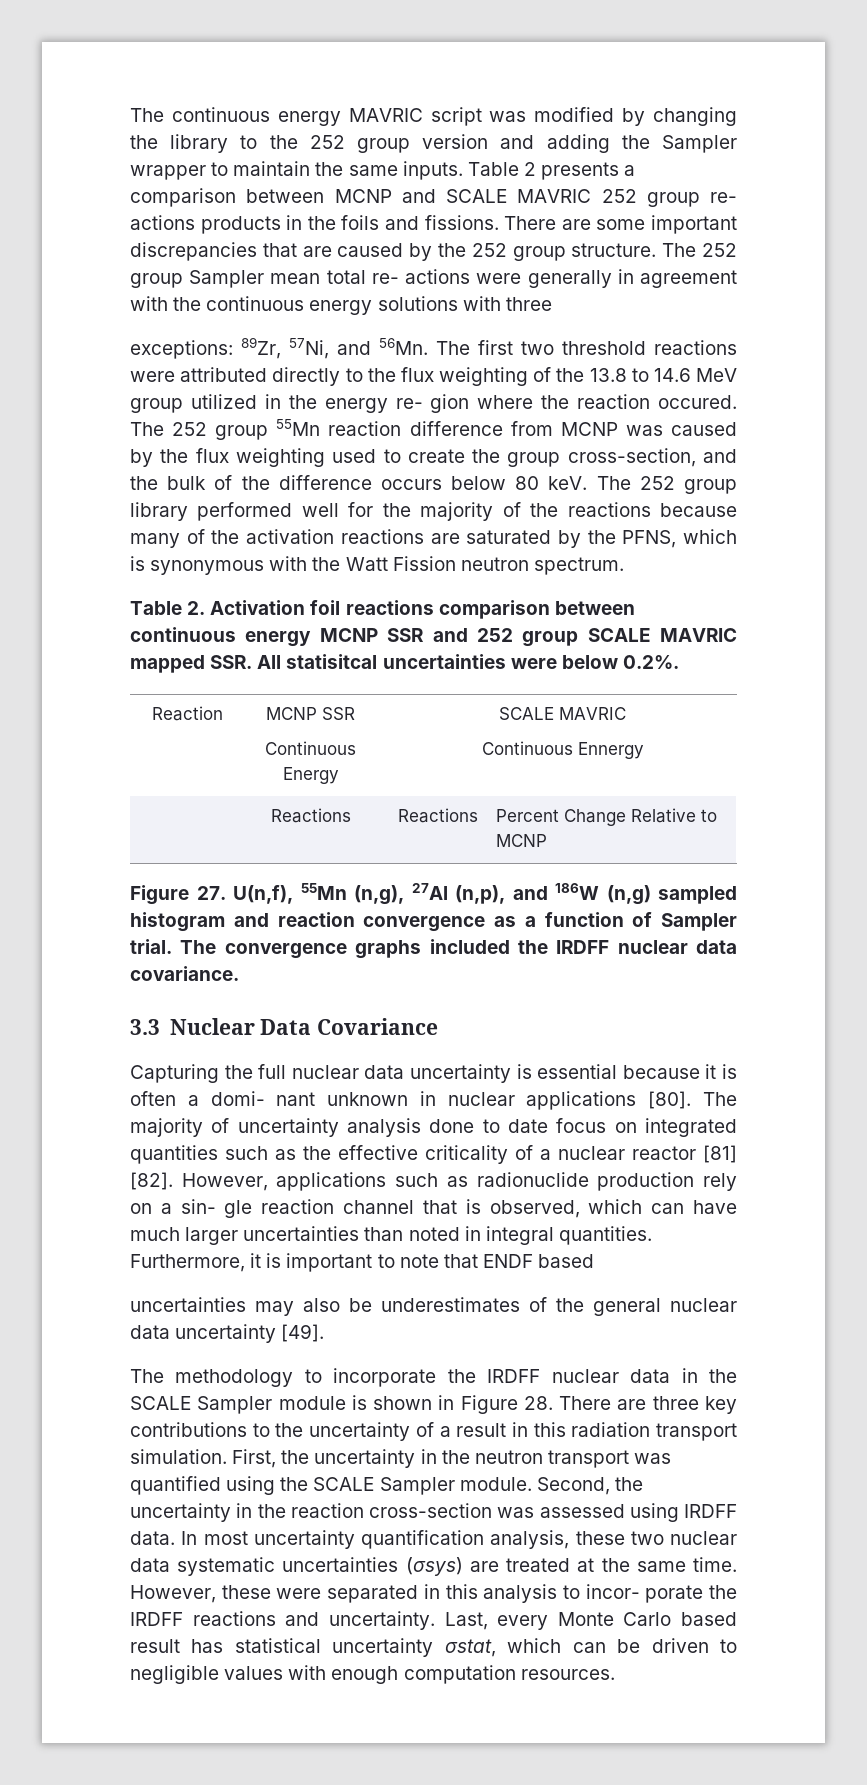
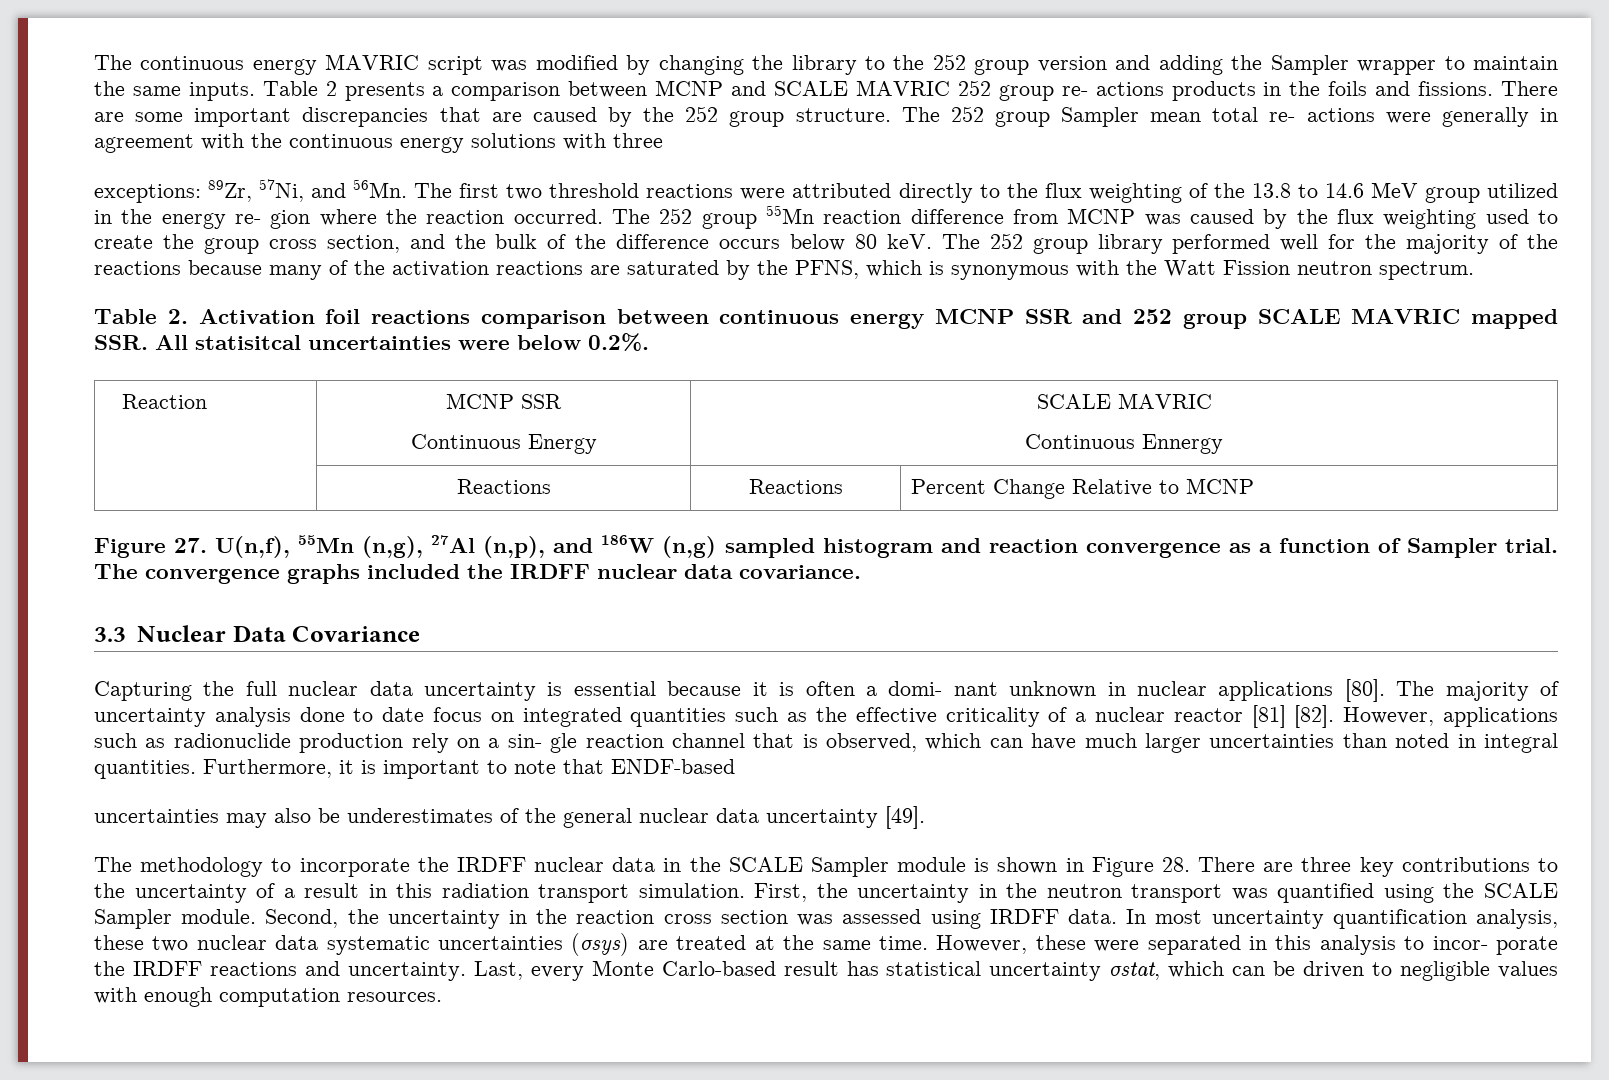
- The first two threshold reactions were attributed directly to the flux weighting of the 13.8 to 14.6 MeV group utilized in the energy re- gion where the reaction occured.
+ The first two threshold reactions were attributed directly to the flux weighting of the 13.8 to 14.6 MeV group utilized in the energy re- gion where the reaction occurred.
- The 252 group 55Mn reaction difference from MCNP was caused by the flux weighting used to create the group cross-section, and the bulk of the difference occurs below 80 keV.
+ The 252 group 55Mn reaction difference from MCNP was caused by the flux weighting used to create the group cross section, and the bulk of the difference occurs below 80 keV.
- Furthermore, it is important to note that ENDF based
+ Furthermore, it is important to note that ENDF-based
- Second, the uncertainty in the reaction cross-section was assessed using IRDFF data.
+ Second, the uncertainty in the reaction cross section was assessed using IRDFF data.
- Last, every Monte Carlo based result has statistical uncertainty σstat, which can be driven to negligible values with enough computation resources.
+ Last, every Monte Carlo-based result has statistical uncertainty σstat, which can be driven to negligible values with enough computation resources.

